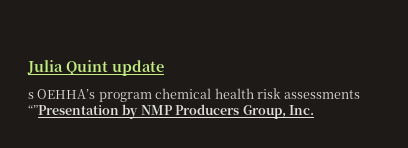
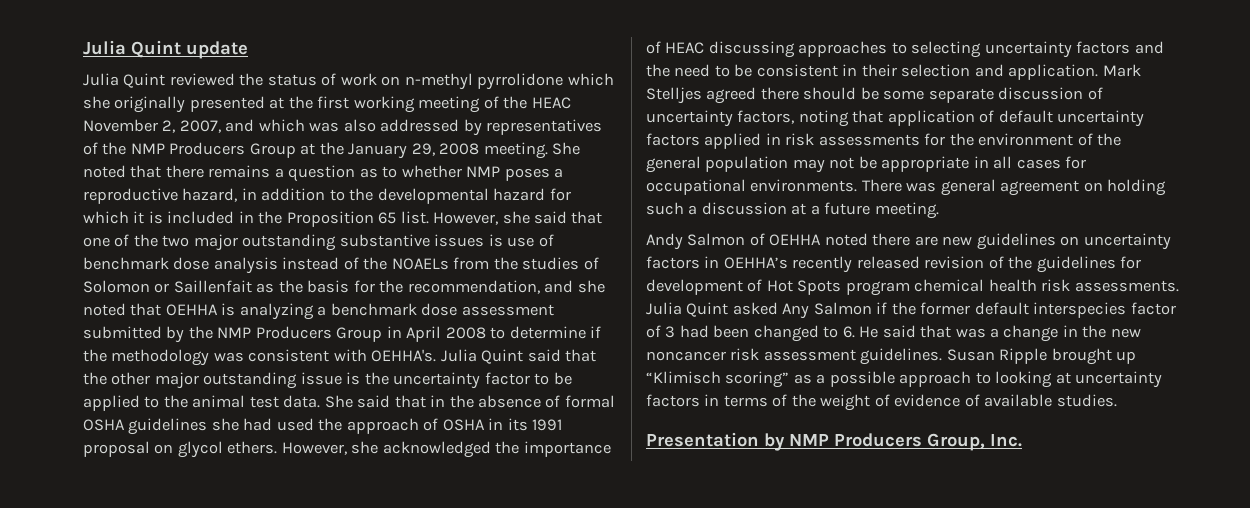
- s OEHHA’s program chemical health risk assessments “”Presentation by NMP Producers Group, Inc.
+ Julia Quint reviewed the status of work on n-methyl pyrrolidone which she originally presented at the first working meeting of the HEAC November 2, 2007, and which was also addressed by representatives of the NMP Producers Group at the January 29, 2008 meeting. She noted that there remains a question as to whether NMP poses a reproductive hazard, in addition to the developmental hazard for which it is included in the Proposition 65 list. However, she said that one of the two major outstanding substantive issues is use of benchmark dose analysis instead of the NOAELs from the studies of Solomon or Saillenfait as the basis for the recommendation, and she noted that OEHHA is analyzing a benchmark dose assessment submitted by the NMP Producers Group in April 2008 to determine if the methodology was consistent with OEHHA's. Julia Quint said that the other major outstanding issue is the uncertainty factor to be applied to the animal test data. She said that in the absence of formal OSHA guidelines she had used the approach of OSHA in its 1991 proposal on glycol ethers. However, she acknowledged the importance of HEAC discussing approaches to selecting uncertainty factors and the need to be consistent in their selection and application. Mark Stelljes agreed there should be some separate discussion of uncertainty factors, noting that application of default uncertainty factors applied in risk assessments for the environment of the general population may not be appropriate in all cases for occupational environments. There was general agreement on holding such a discussion at a future meeting.
+ Andy Salmon of OEHHA noted there are new guidelines on uncertainty factors in OEHHA’s recently released revision of the guidelines for development of Hot Spots program chemical health risk assessments. Julia Quint asked Any Salmon if the former default interspecies factor of 3 had been changed to 6. He said that was a change in the new noncancer risk assessment guidelines. Susan Ripple brought up “Klimisch scoring” as a possible approach to looking at uncertainty factors in terms of the weight of evidence of available studies.
+ Presentation by NMP Producers Group, Inc.

